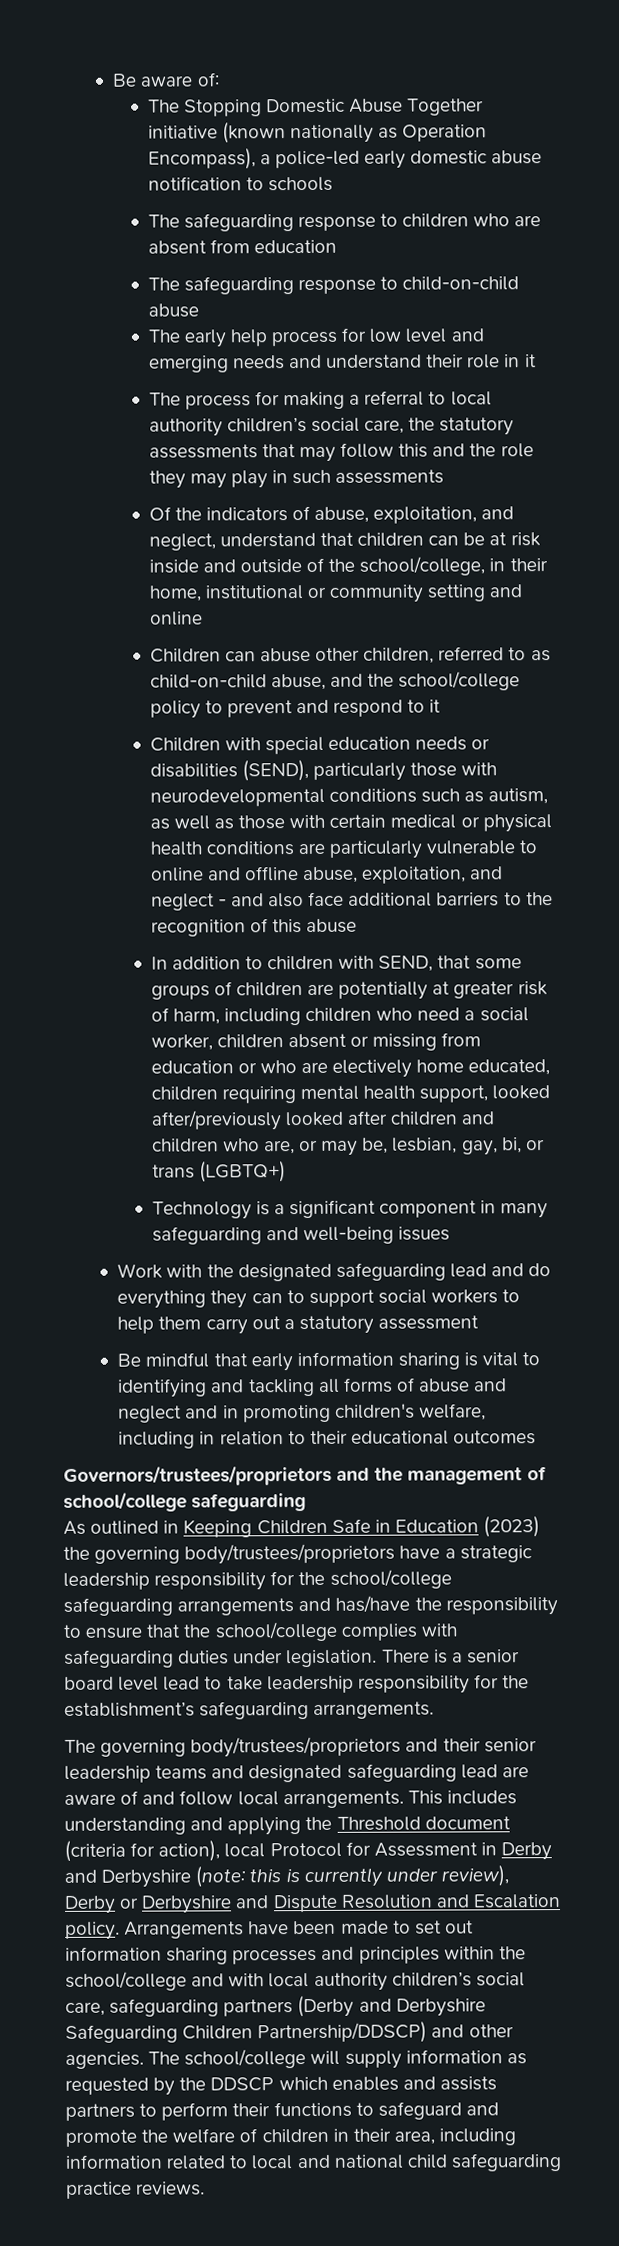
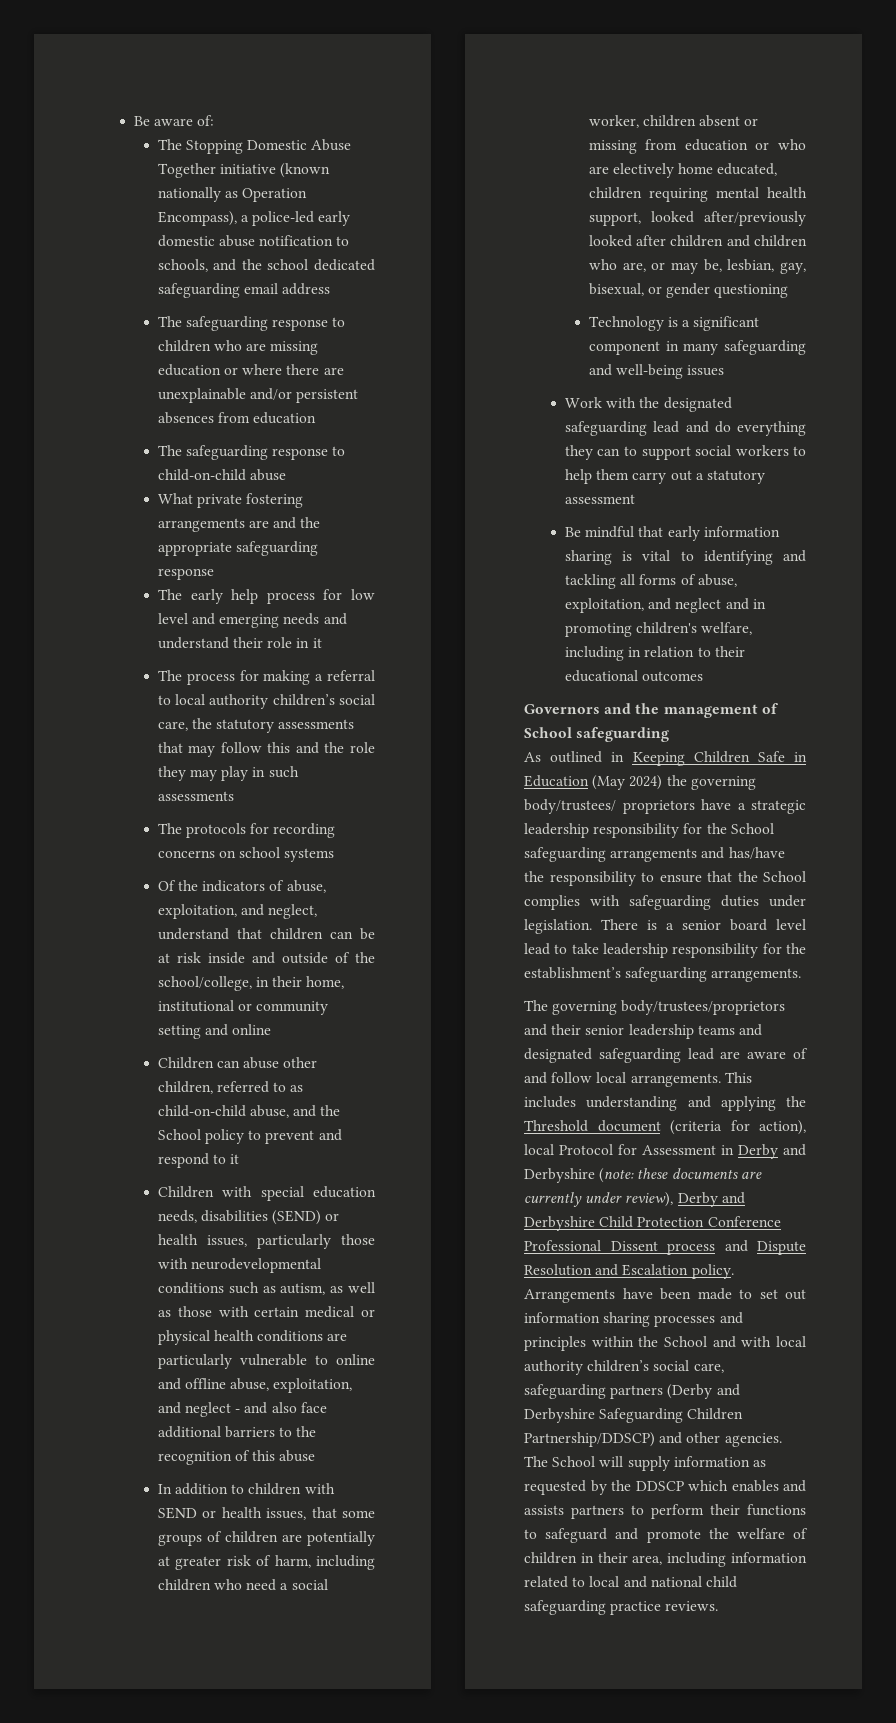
- The Stopping Domestic Abuse Together initiative (known nationally as Operation Encompass), a police-led early domestic abuse notification to schools
+ The Stopping Domestic Abuse Together initiative (known nationally as Operation Encompass), a police-led early domestic abuse notification to schools, and the school dedicated safeguarding email address
- The safeguarding response to children who are absent from education
+ The safeguarding response to children who are missing education or where there are unexplainable and/or persistent absences from education
+ What private fostering arrangements are and the appropriate safeguarding response
+ The protocols for recording concerns on school systems
- Children can abuse other children, referred to as child-on-child abuse, and the school/college policy to prevent and respond to it
+ Children can abuse other children, referred to as child-on-child abuse, and the School policy to prevent and respond to it
- Children with special education needs or disabilities (SEND), particularly those with neurodevelopmental conditions such as autism, as well as those with certain medical or physical health conditions are particularly vulnerable to online and offline abuse, exploitation, and neglect - and also face additional barriers to the recognition of this abuse
+ Children with special education needs, disabilities (SEND) or health issues, particularly those with neurodevelopmental conditions such as autism, as well as those with certain medical or physical health conditions are particularly vulnerable to online and offline abuse, exploitation, and neglect - and also face additional barriers to the recognition of this abuse
- In addition to children with SEND, that some groups of children are potentially at greater risk of harm, including children who need a social worker, children absent or missing from education or who are electively home educated, children requiring mental health support, looked after/previously looked after children and children who are, or may be, lesbian, gay, bi, or trans (LGBTQ+)
+ In addition to children with SEND or health issues, that some groups of children are potentially at greater risk of harm, including children who need a social worker, children absent or missing from education or who are electively home educated, children requiring mental health support, looked after/previously looked after children and children who are, or may be, lesbian, gay, bisexual, or gender questioning
- Be mindful that early information sharing is vital to identifying and tackling all forms of abuse and neglect and in promoting children's welfare, including in relation to their educational outcomes
+ Be mindful that early information sharing is vital to identifying and tackling all forms of abuse, exploitation, and neglect and in promoting children's welfare, including in relation to their educational outcomes
- Governors/trustees/proprietors and the management of school/college safeguarding
+ Governors and the management of School safeguarding
- As outlined in Keeping Children Safe in Education (2023) the governing body/trustees/proprietors have a strategic leadership responsibility for the school/college safeguarding arrangements and has/have the responsibility to ensure that the school/college complies with safeguarding duties under legislation.
+ As outlined in Keeping Children Safe in Education (May 2024) the governing body/trustees/ proprietors have a strategic leadership responsibility for the School safeguarding arrangements and has/have the responsibility to ensure that the School complies with safeguarding duties under legislation.
- This includes understanding and applying the Threshold document (criteria for action), local Protocol for Assessment in Derby and Derbyshire (note: this is currently under review), Derby or Derbyshire and Dispute Resolution and Escalation policy.
+ This includes understanding and applying the Threshold document (criteria for action), local Protocol for Assessment in Derby and Derbyshire (note: these documents are currently under review), Derby and Derbyshire Child Protection Conference Professional Dissent process and Dispute Resolution and Escalation policy.
- Arrangements have been made to set out information sharing processes and principles within the school/college and with local authority children’s social care, safeguarding partners (Derby and Derbyshire Safeguarding Children Partnership/DDSCP) and other agencies.
+ Arrangements have been made to set out information sharing processes and principles within the School and with local authority children’s social care, safeguarding partners (Derby and Derbyshire Safeguarding Children Partnership/DDSCP) and other agencies.
- The school/college will supply information as requested by the DDSCP which enables and assists partners to perform their functions to safeguard and promote the welfare of children in their area, including information related to local and national child safeguarding practice reviews.
+ The School will supply information as requested by the DDSCP which enables and assists partners to perform their functions to safeguard and promote the welfare of children in their area, including information related to local and national child safeguarding practice reviews.

